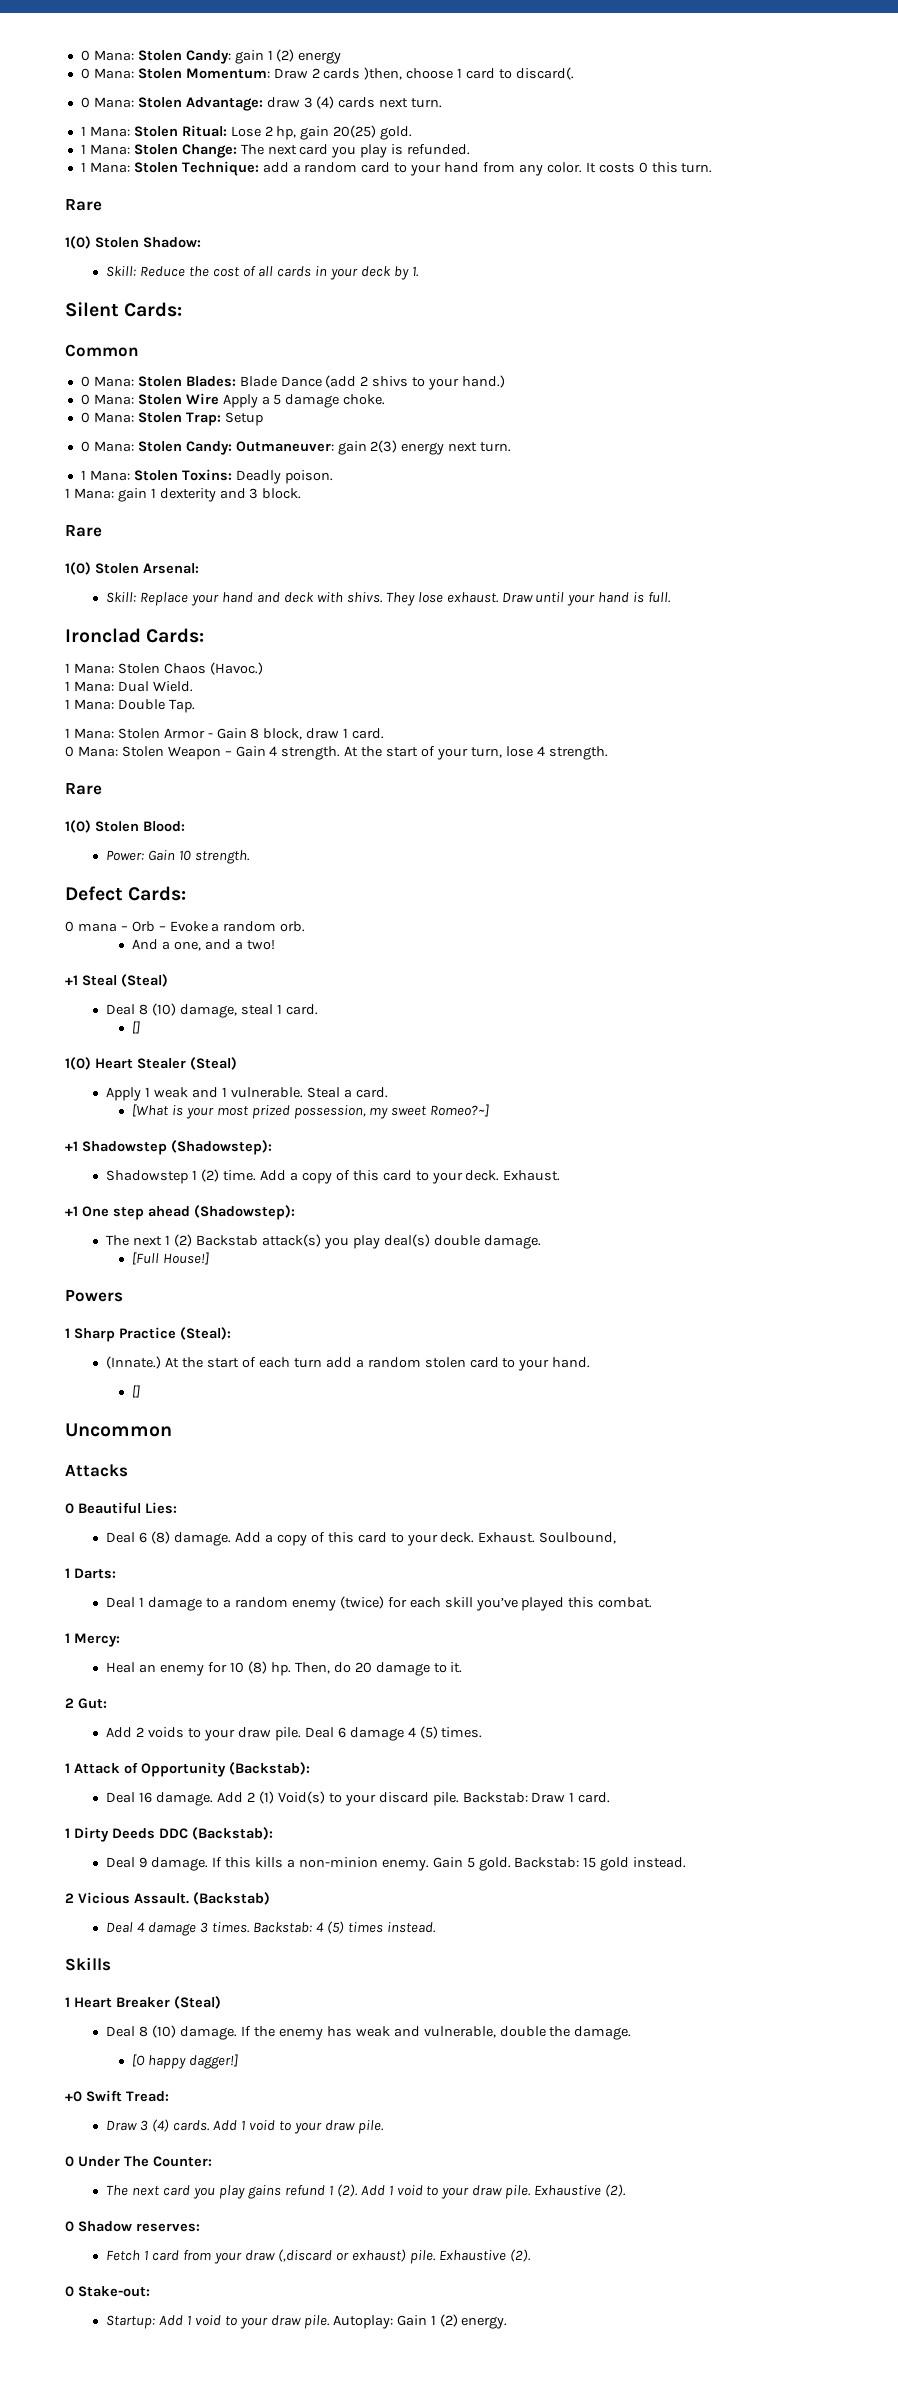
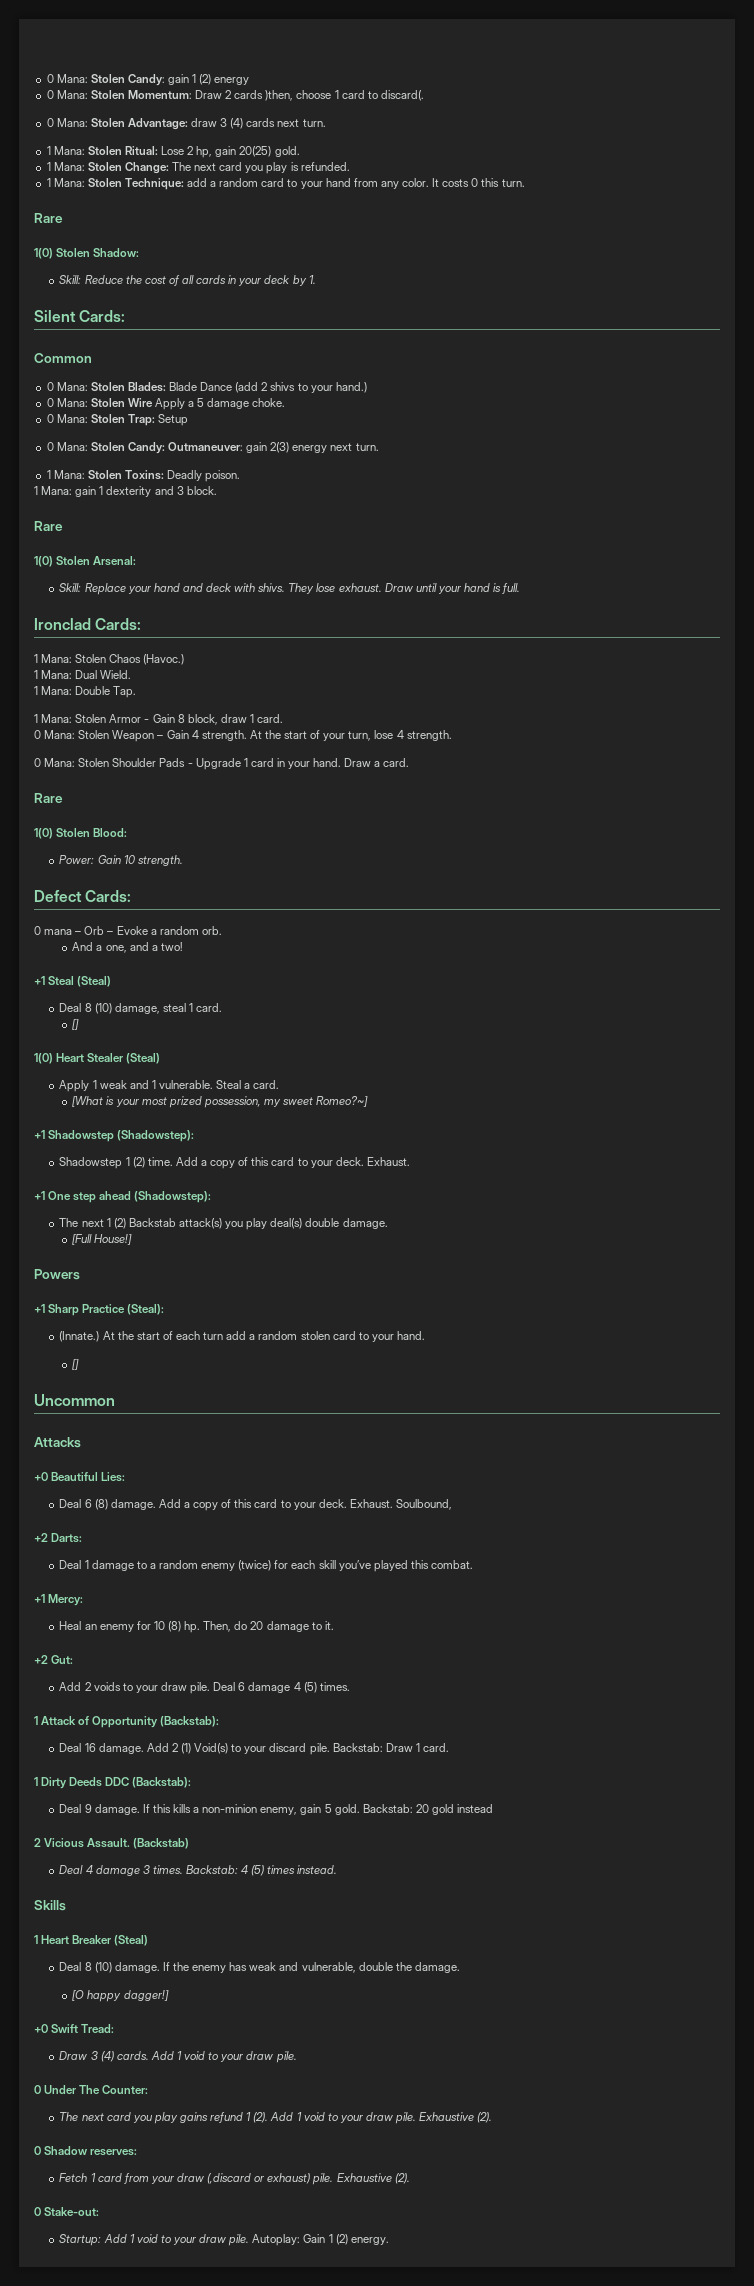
+ 0 Mana: Stolen Shoulder Pads - Upgrade 1 card in your hand. Draw a card.
- 1 Sharp Practice (Steal):
+ +1 Sharp Practice (Steal):
- 0 Beautiful Lies:
+ +0 Beautiful Lies:
- 1 Darts:
+ +2 Darts:
- 1 Mercy:
+ +1 Mercy:
- 2 Gut:
+ +2 Gut:
- If this kills a non-minion enemy. Gain 5 gold.
+ If this kills a non-minion enemy, gain 5 gold.
- Backstab: 15 gold instead.
+ Backstab: 20 gold instead

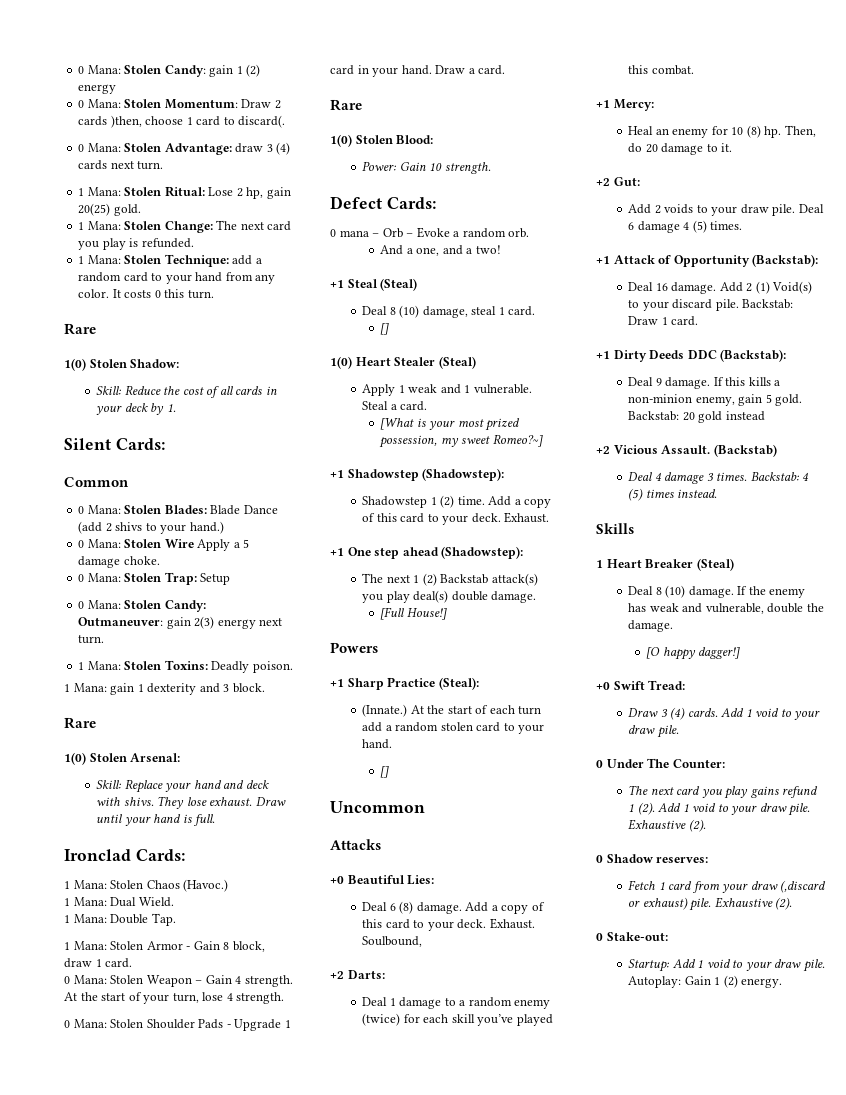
- 1 Attack of Opportunity (Backstab):
+ +1 Attack of Opportunity (Backstab):
- 1 Dirty Deeds DDC (Backstab):
+ +1 Dirty Deeds DDC (Backstab):
- 2 Vicious Assault.
+ +2 Vicious Assault.

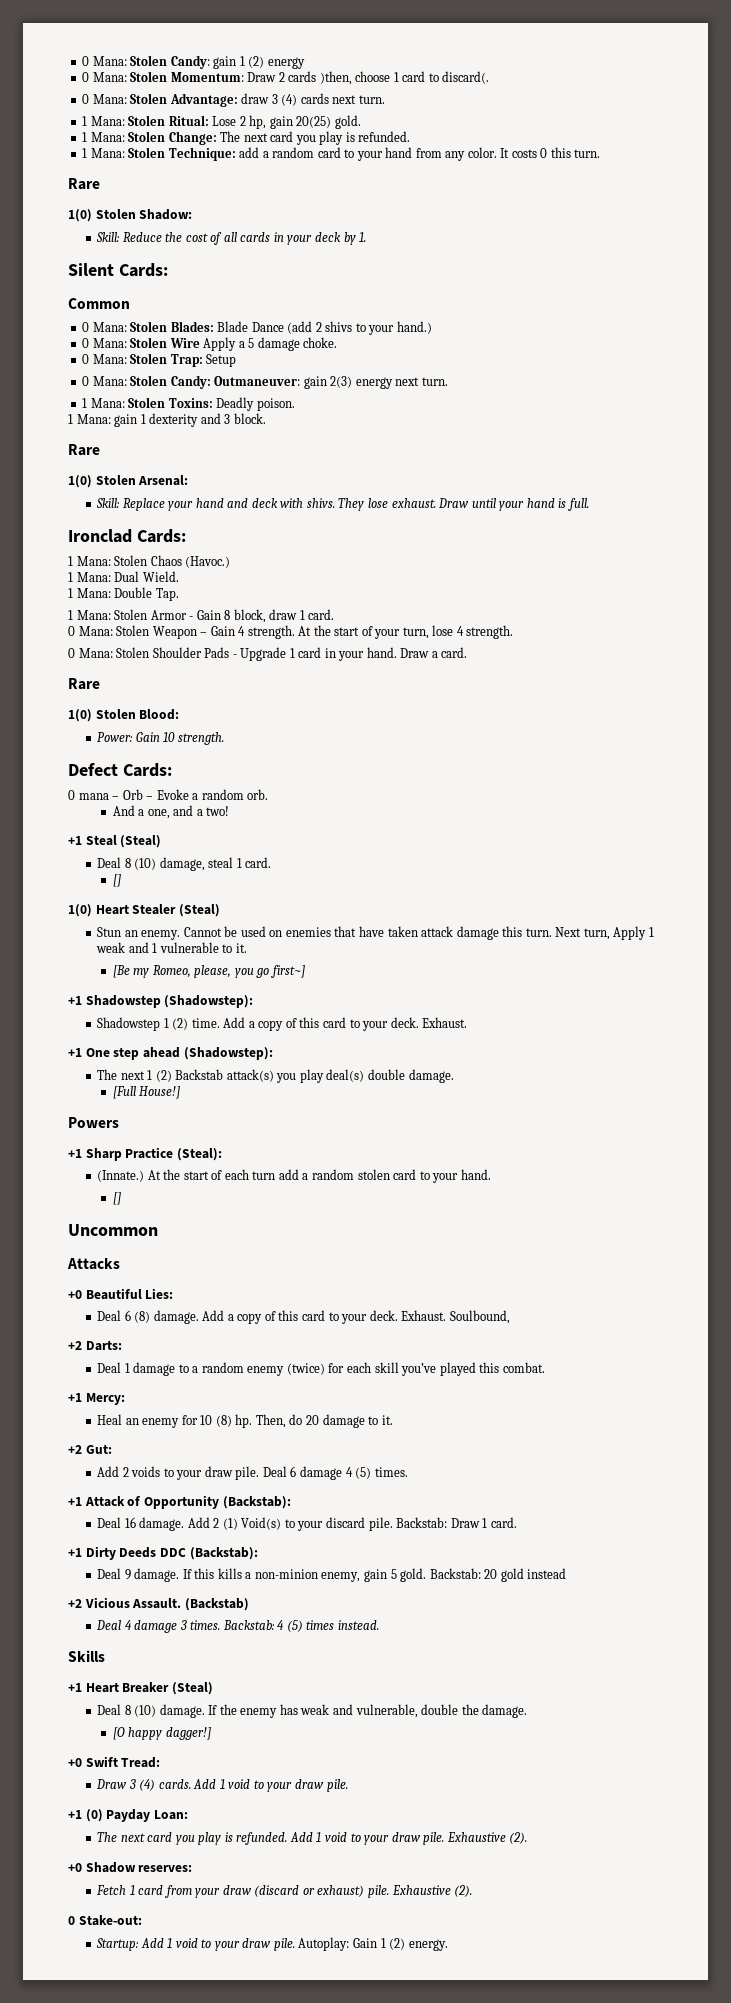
- Apply 1 weak and 1 vulnerable. Steal a card.
- [What is your most prized possession, my sweet Romeo?~]
+ Stun an enemy. Cannot be used on enemies that have taken attack damage this turn. Next turn, Apply 1 weak and 1 vulnerable to it.
+ [Be my Romeo, please, you go first~]
- 1 Heart Breaker (Steal)
+ +1 Heart Breaker (Steal)
- 0 Under The Counter:
- The next card you play gains refund 1 (2).
+ +1 (0) Payday Loan:
+ The next card you play is refunded.
- 0 Shadow reserves:
+ +0 Shadow reserves:
- Fetch 1 card from your draw (,discard or exhaust) pile.
+ Fetch 1 card from your draw (discard or exhaust) pile.

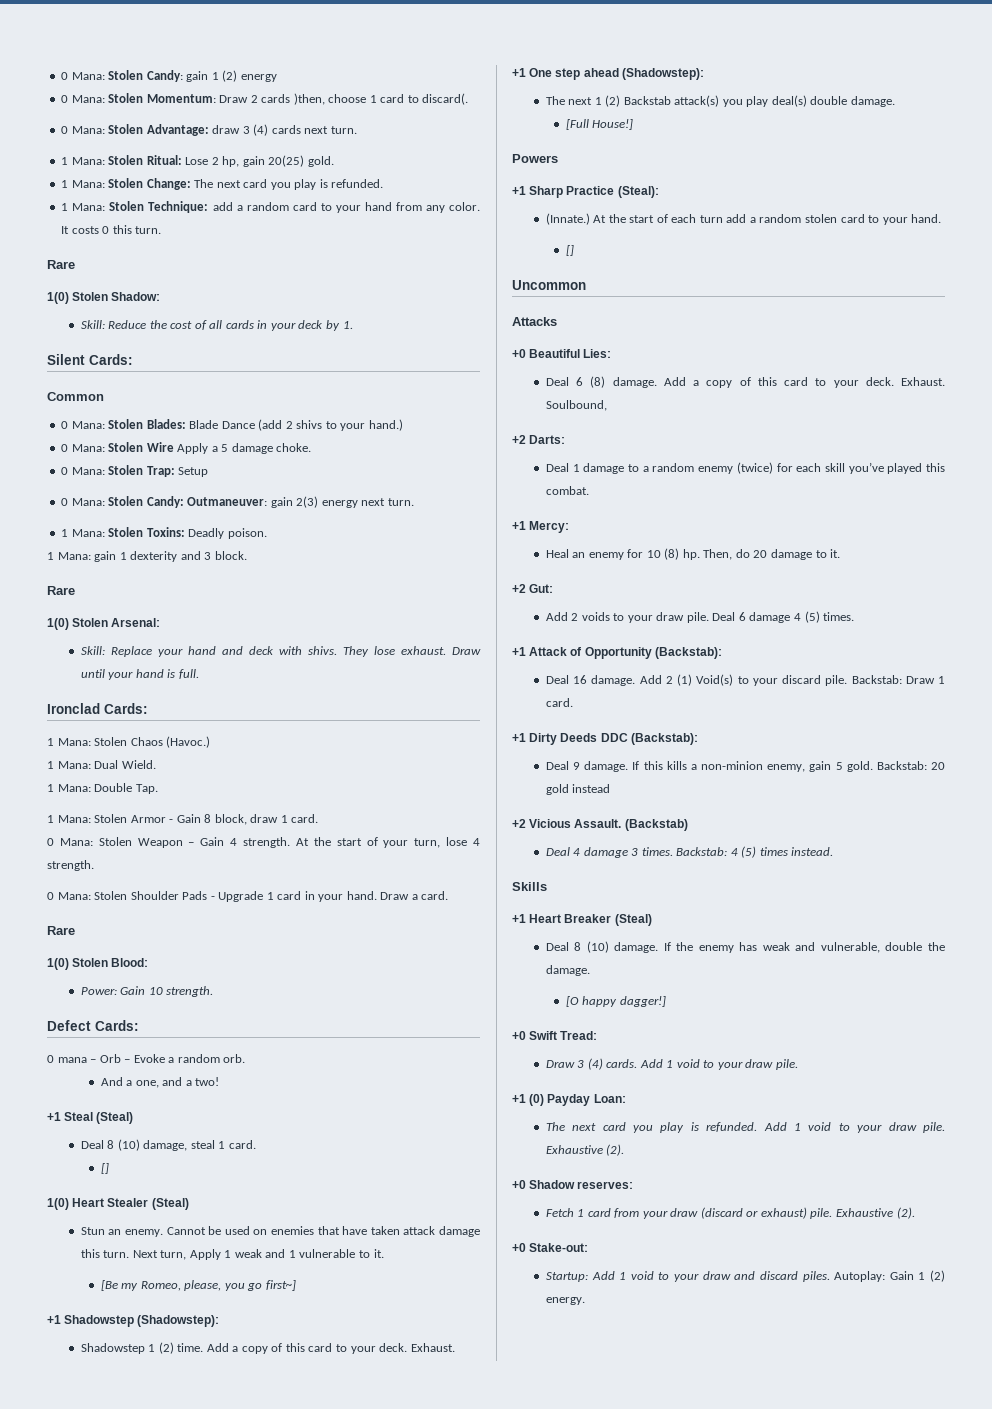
- 0 Stake-out:
+ +0 Stake-out:
- Startup: Add 1 void to your draw pile.
+ Startup: Add 1 void to your draw and discard piles.

